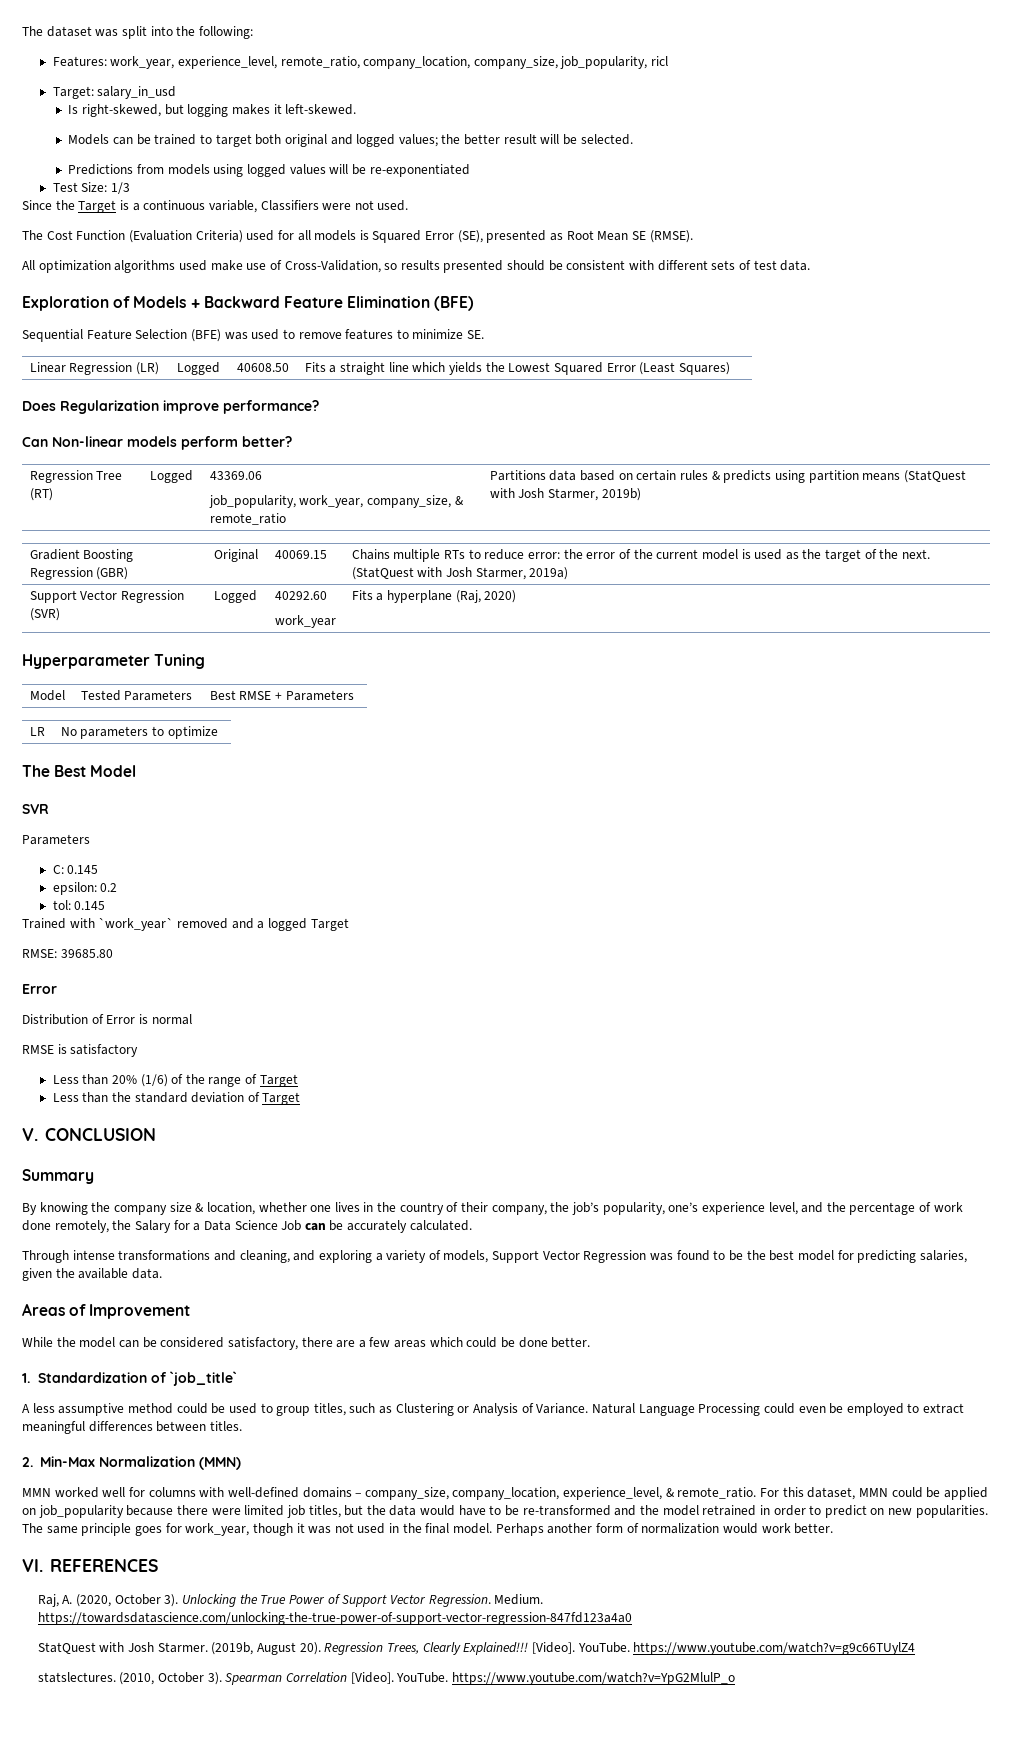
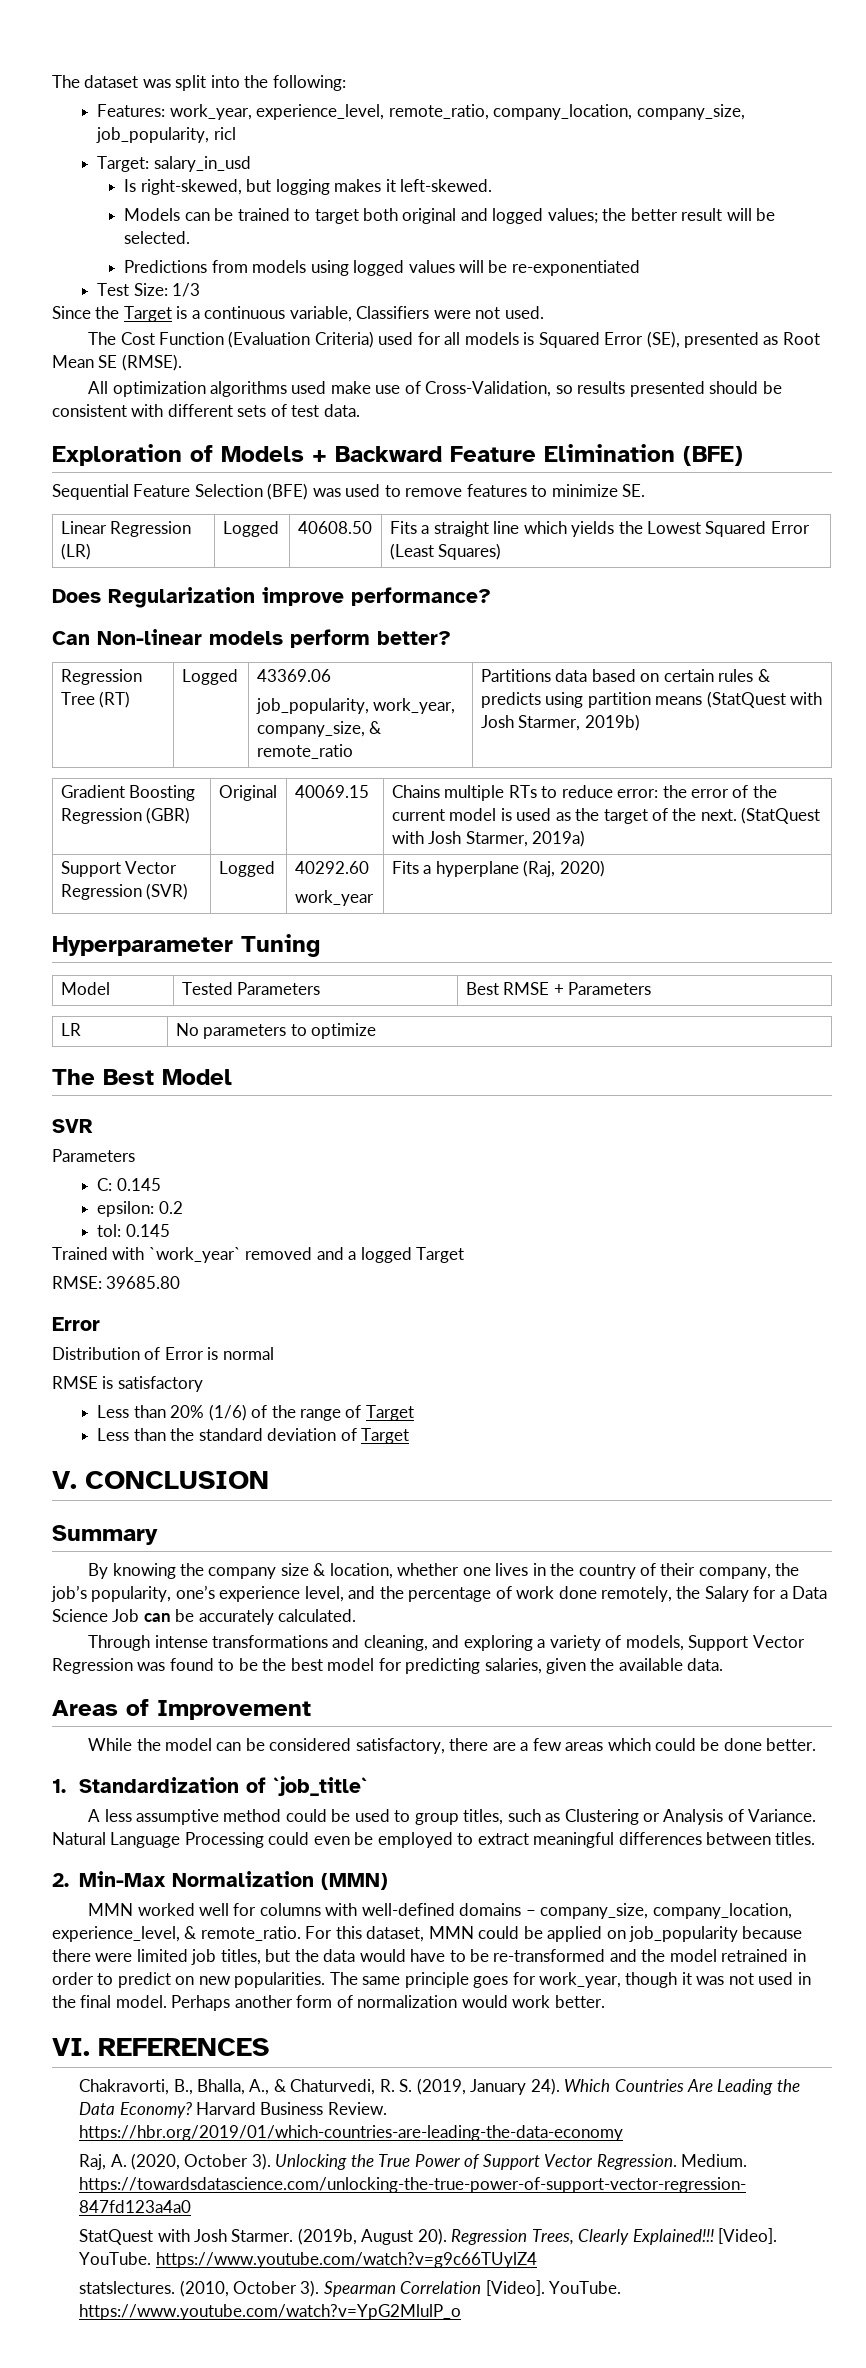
+ Chakravorti, B., Bhalla, A., & Chaturvedi, R. S. (2019, January 24). Which Countries Are Leading the Data Economy? Harvard Business Review. https://hbr.org/2019/01/which-countries-are-leading-the-data-economy

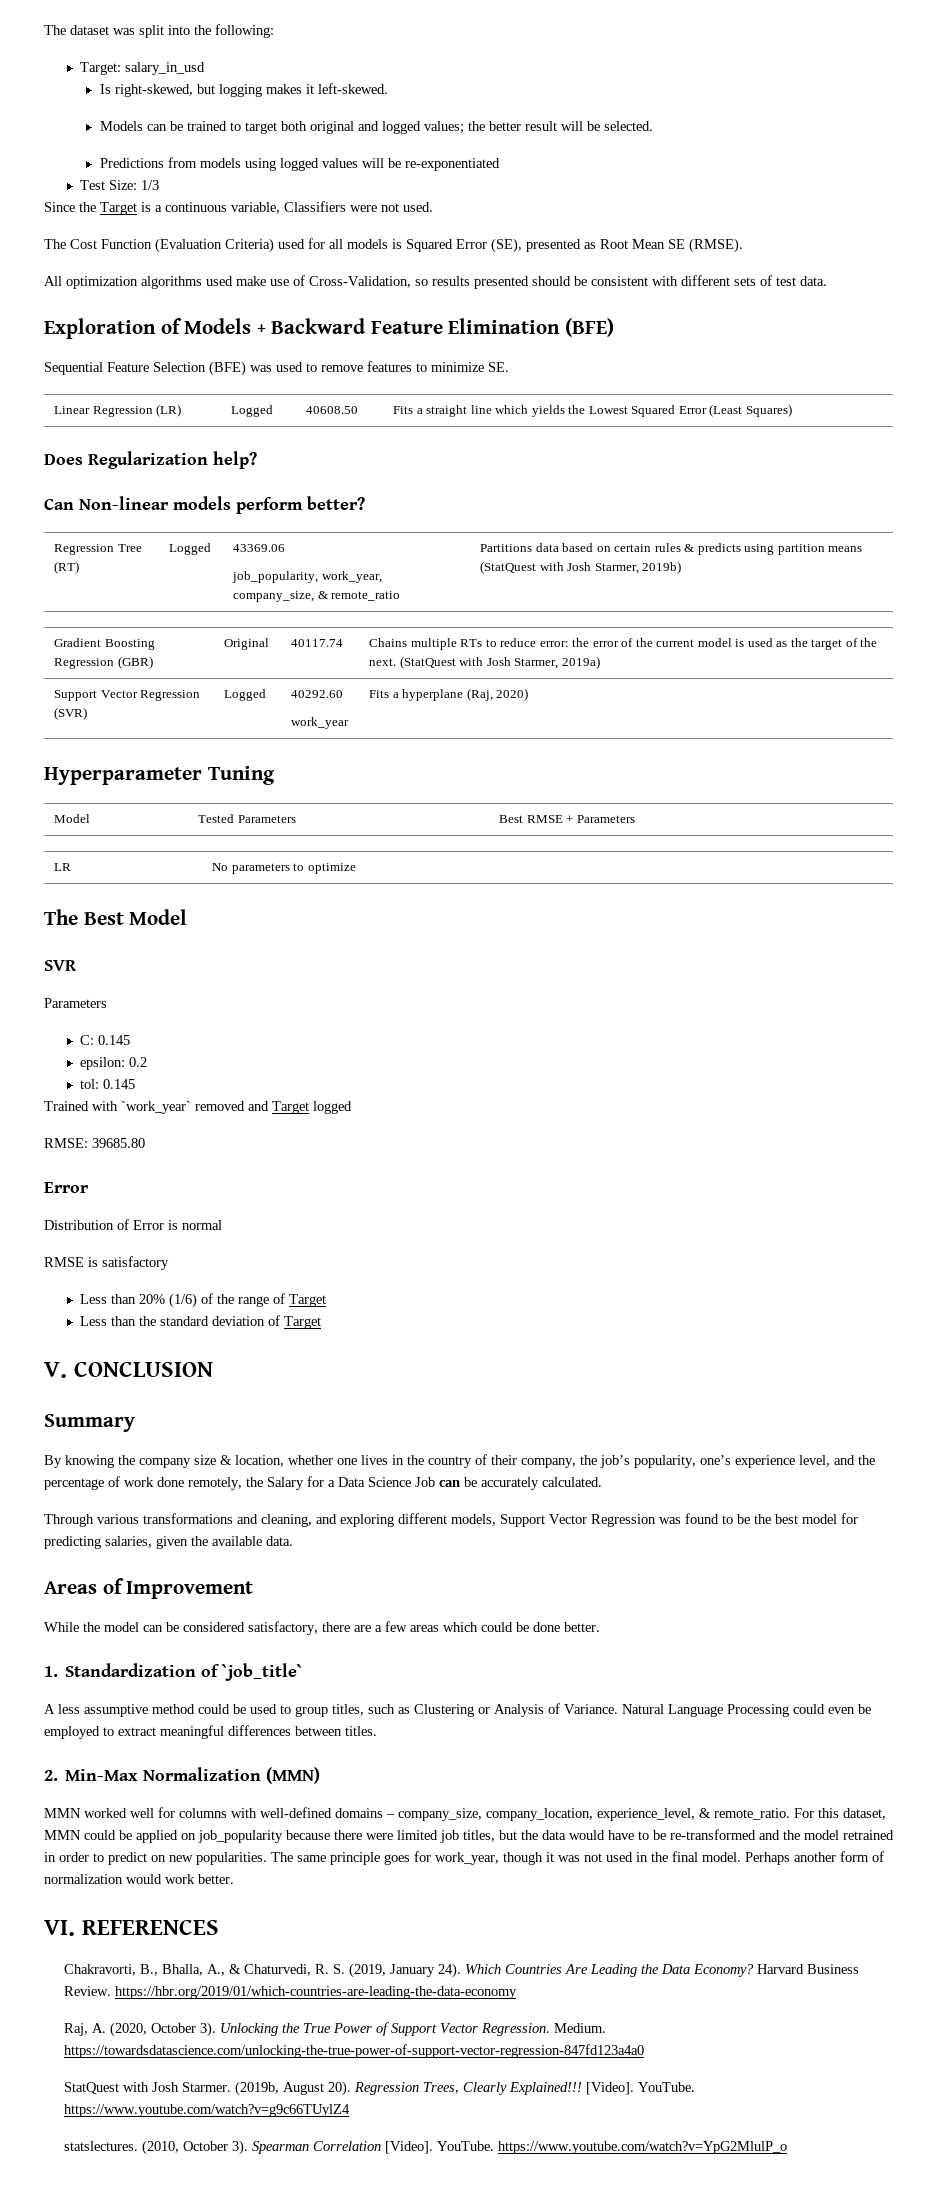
- Features: work_year, experience_level, remote_ratio, company_location, company_size, job_popularity, ricl
- Does Regularization improve performance?
+ Does Regularization help?
- Gradient Boosting Regression (GBR) | Original | 40069.15 | Chains multiple RTs to reduce error: the error of the current model is used as the target of the next. (StatQuest with Josh Starmer, 2019a)
+ Gradient Boosting Regression (GBR) | Original | 40117.74 | Chains multiple RTs to reduce error: the error of the current model is used as the target of the next. (StatQuest with Josh Starmer, 2019a)
- Trained with `work_year` removed and a logged Target
+ Trained with `work_year` removed and Target logged
- Through intense transformations and cleaning, and exploring a variety of models, Support Vector Regression was found to be the best model for predicting salaries, given the available data.
+ Through various transformations and cleaning, and exploring different models, Support Vector Regression was found to be the best model for predicting salaries, given the available data.

